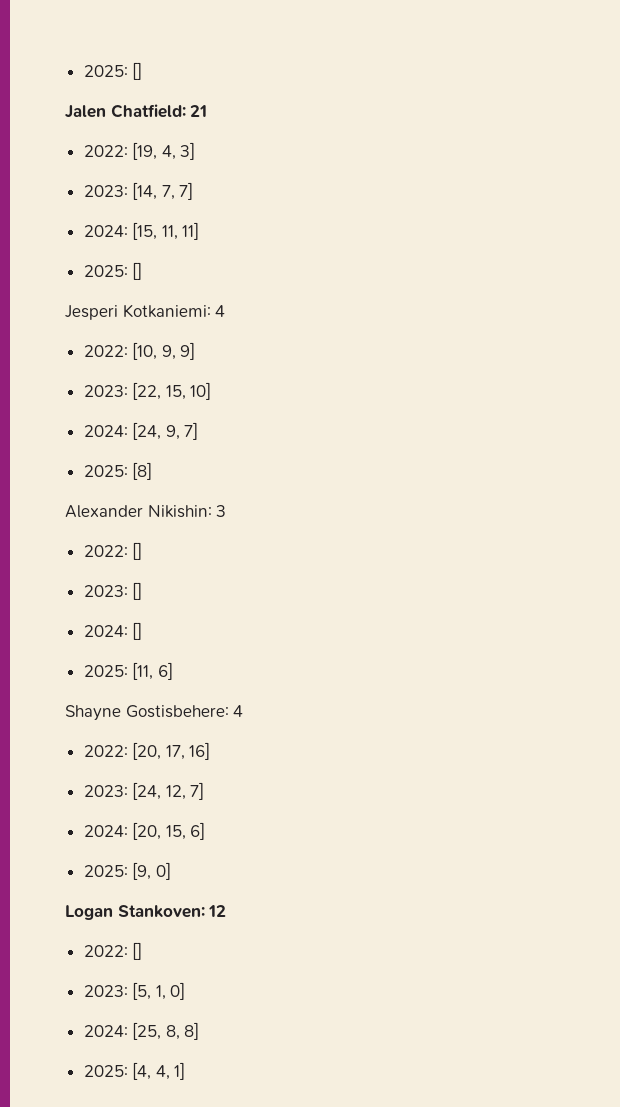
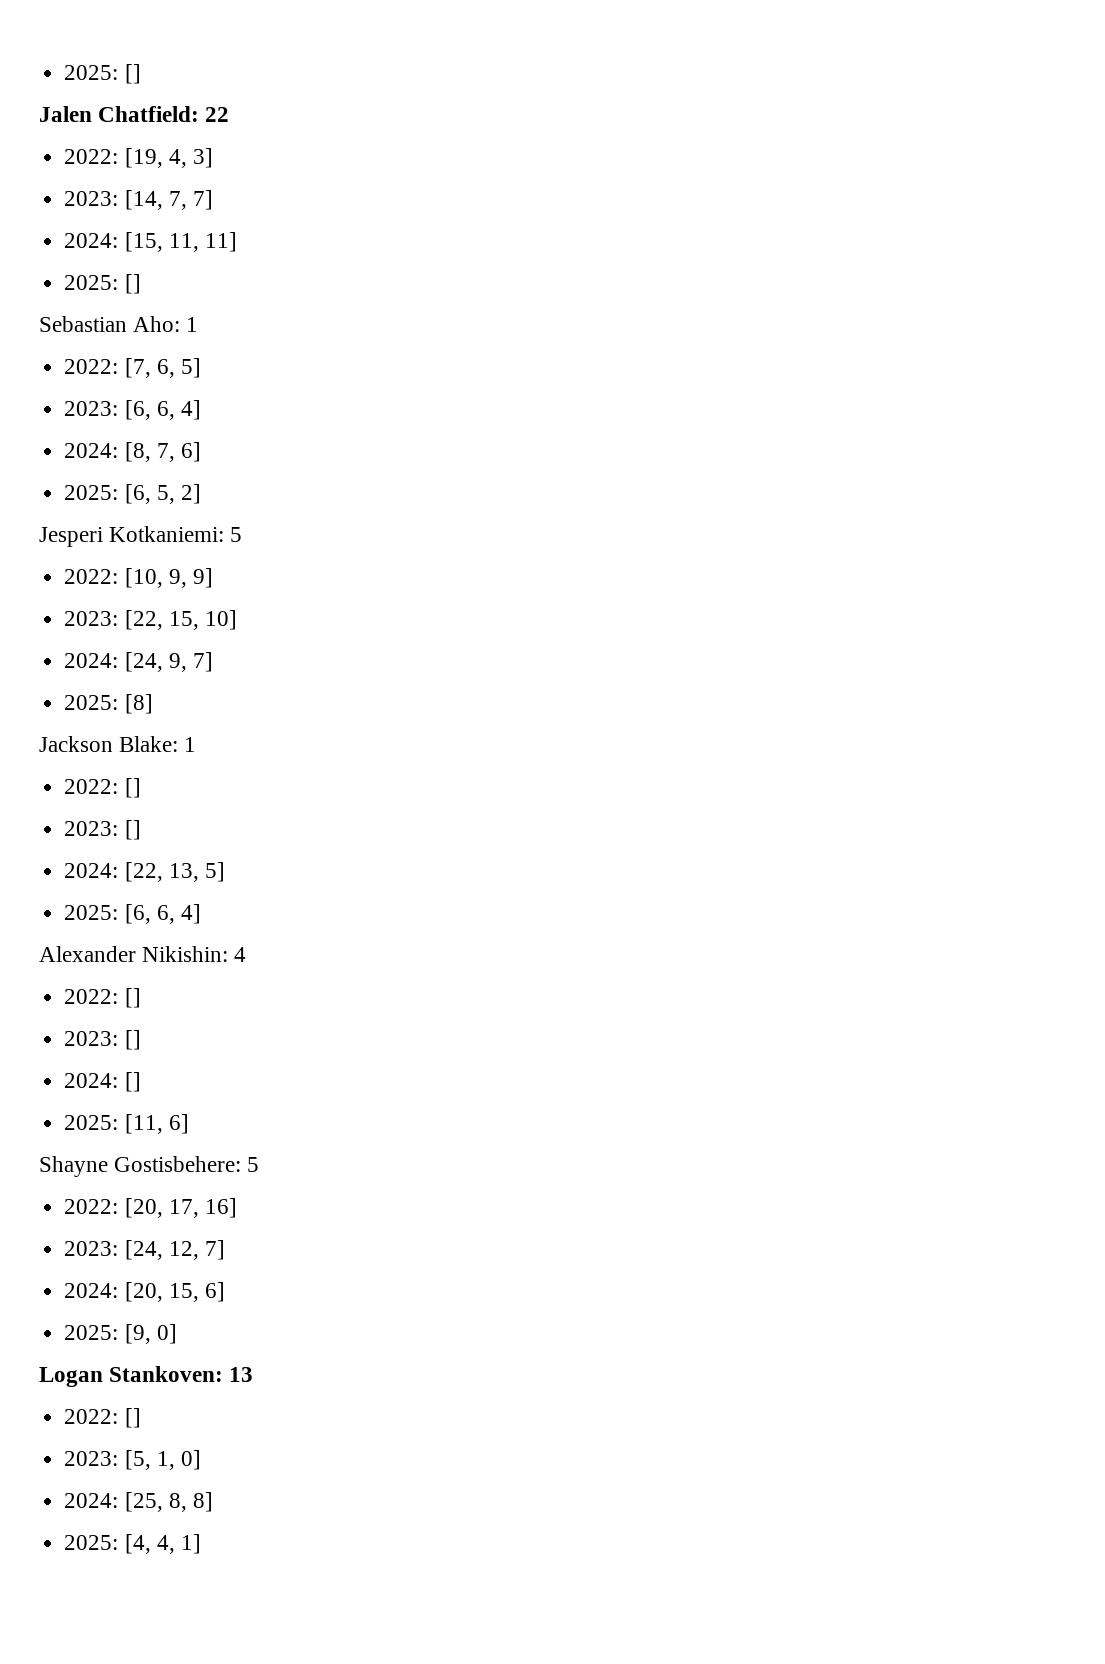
- Jalen Chatfield: 21
+ Jalen Chatfield: 22
+ Sebastian Aho: 1
+ 2022: [7, 6, 5]
+ 2023: [6, 6, 4]
+ 2024: [8, 7, 6]
+ 2025: [6, 5, 2]
- Jesperi Kotkaniemi: 4
+ Jesperi Kotkaniemi: 5
+ Jackson Blake: 1
+ 2022: []
+ 2023: []
+ 2024: [22, 13, 5]
+ 2025: [6, 6, 4]
- Alexander Nikishin: 3
+ Alexander Nikishin: 4
- Shayne Gostisbehere: 4
+ Shayne Gostisbehere: 5
- Logan Stankoven: 12
+ Logan Stankoven: 13

